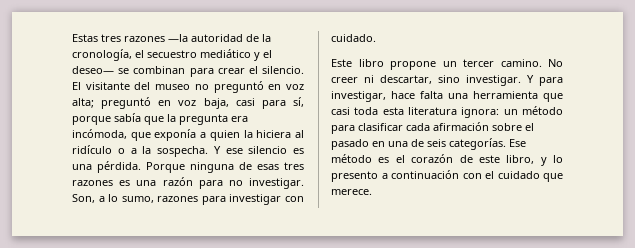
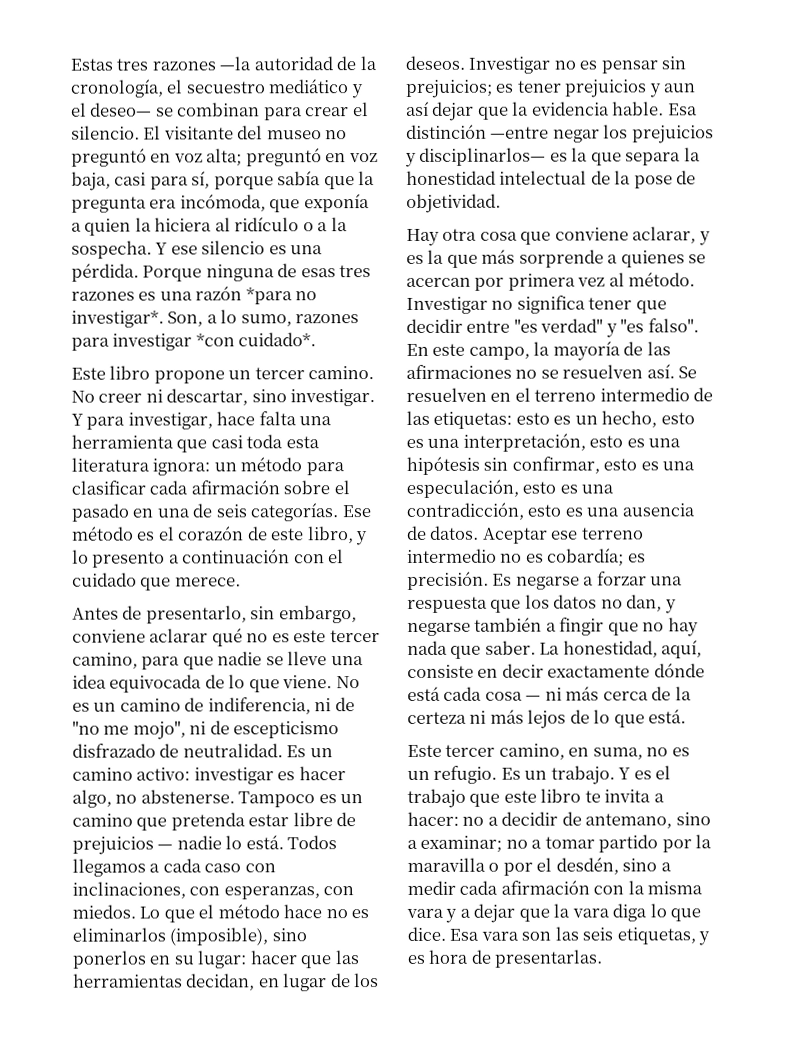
- Porque ninguna de esas tres razones es una razón para no investigar.
+ Porque ninguna de esas tres razones es una razón *para no investigar*.
- Son, a lo sumo, razones para investigar con cuidado.
+ Son, a lo sumo, razones para investigar *con cuidado*.
+ Antes de presentarlo, sin embargo, conviene aclarar qué no es este tercer camino, para que nadie se lleve una idea equivocada de lo que viene. No es un camino de indiferencia, ni de "no me mojo", ni de escepticismo disfrazado de neutralidad. Es un camino activo: investigar es hacer algo, no abstenerse. Tampoco es un camino que pretenda estar libre de prejuicios — nadie lo está. Todos llegamos a cada caso con inclinaciones, con esperanzas, con miedos. Lo que el método hace no es eliminarlos (imposible), sino ponerlos en su lugar: hacer que las herramientas decidan, en lugar de los deseos. Investigar no es pensar sin prejuicios; es tener prejuicios y aun así dejar que la evidencia hable. Esa distinción —entre negar los prejuicios y disciplinarlos— es la que separa la honestidad intelectual de la pose de objetividad.
+ Hay otra cosa que conviene aclarar, y es la que más sorprende a quienes se acercan por primera vez al método. Investigar no significa tener que decidir entre "es verdad" y "es falso". En este campo, la mayoría de las afirmaciones no se resuelven así. Se resuelven en el terreno intermedio de las etiquetas: esto es un hecho, esto es una interpretación, esto es una hipótesis sin confirmar, esto es una especulación, esto es una contradicción, esto es una ausencia de datos. Aceptar ese terreno intermedio no es cobardía; es precisión. Es negarse a forzar una respuesta que los datos no dan, y negarse también a fingir que no hay nada que saber. La honestidad, aquí, consiste en decir exactamente dónde está cada cosa — ni más cerca de la certeza ni más lejos de lo que está.
+ Este tercer camino, en suma, no es un refugio. Es un trabajo. Y es el trabajo que este libro te invita a hacer: no a decidir de antemano, sino a examinar; no a tomar partido por la maravilla o por el desdén, sino a medir cada afirmación con la misma vara y a dejar que la vara diga lo que dice. Esa vara son las seis etiquetas, y es hora de presentarlas.

